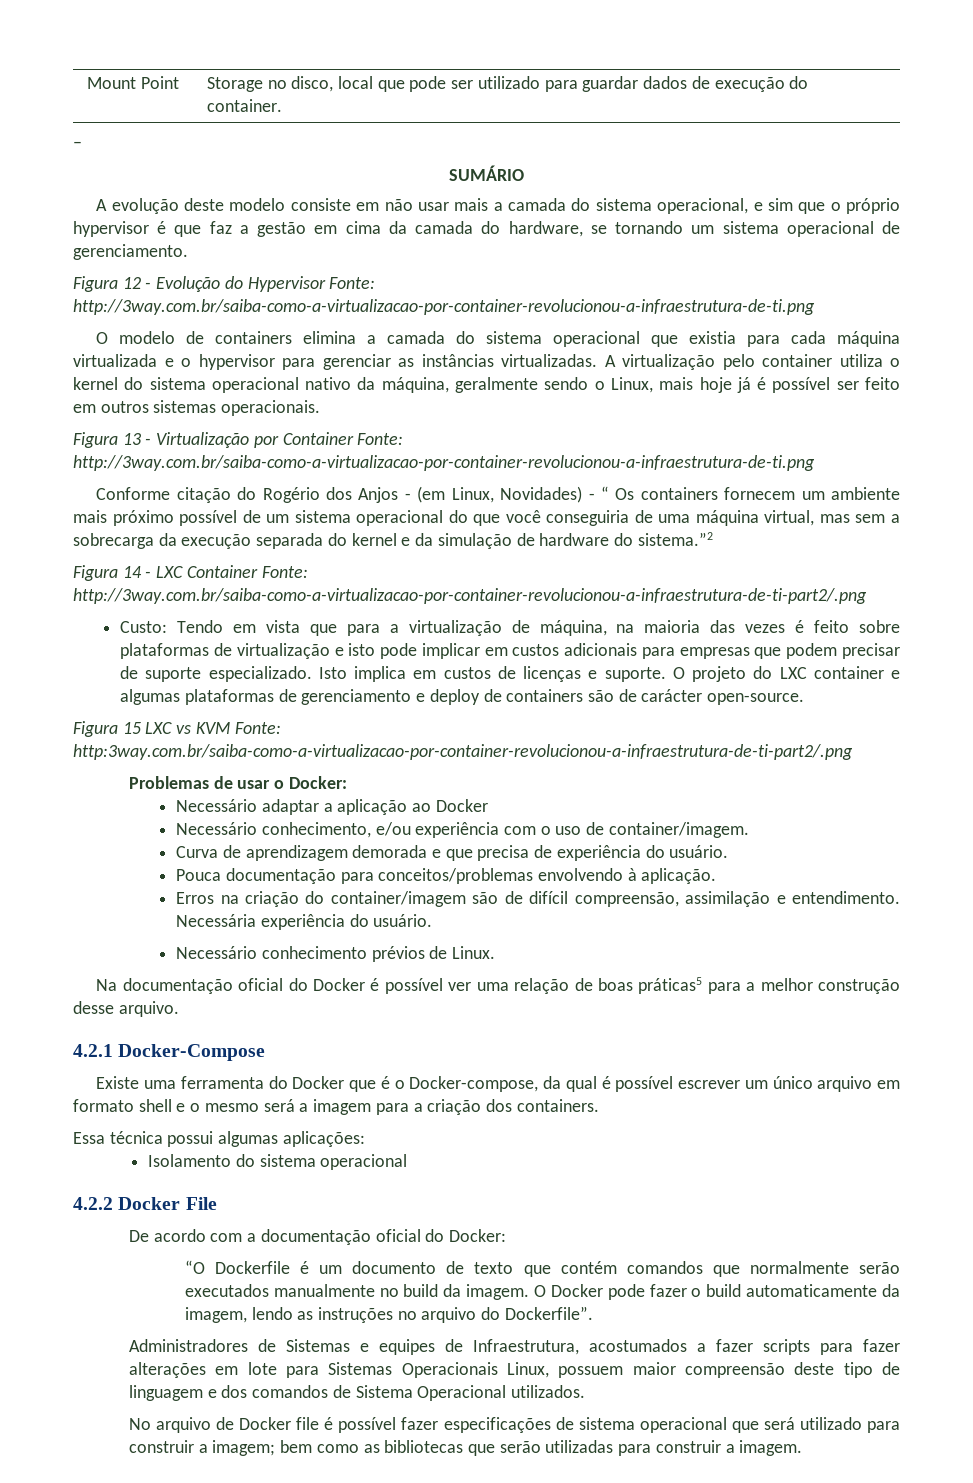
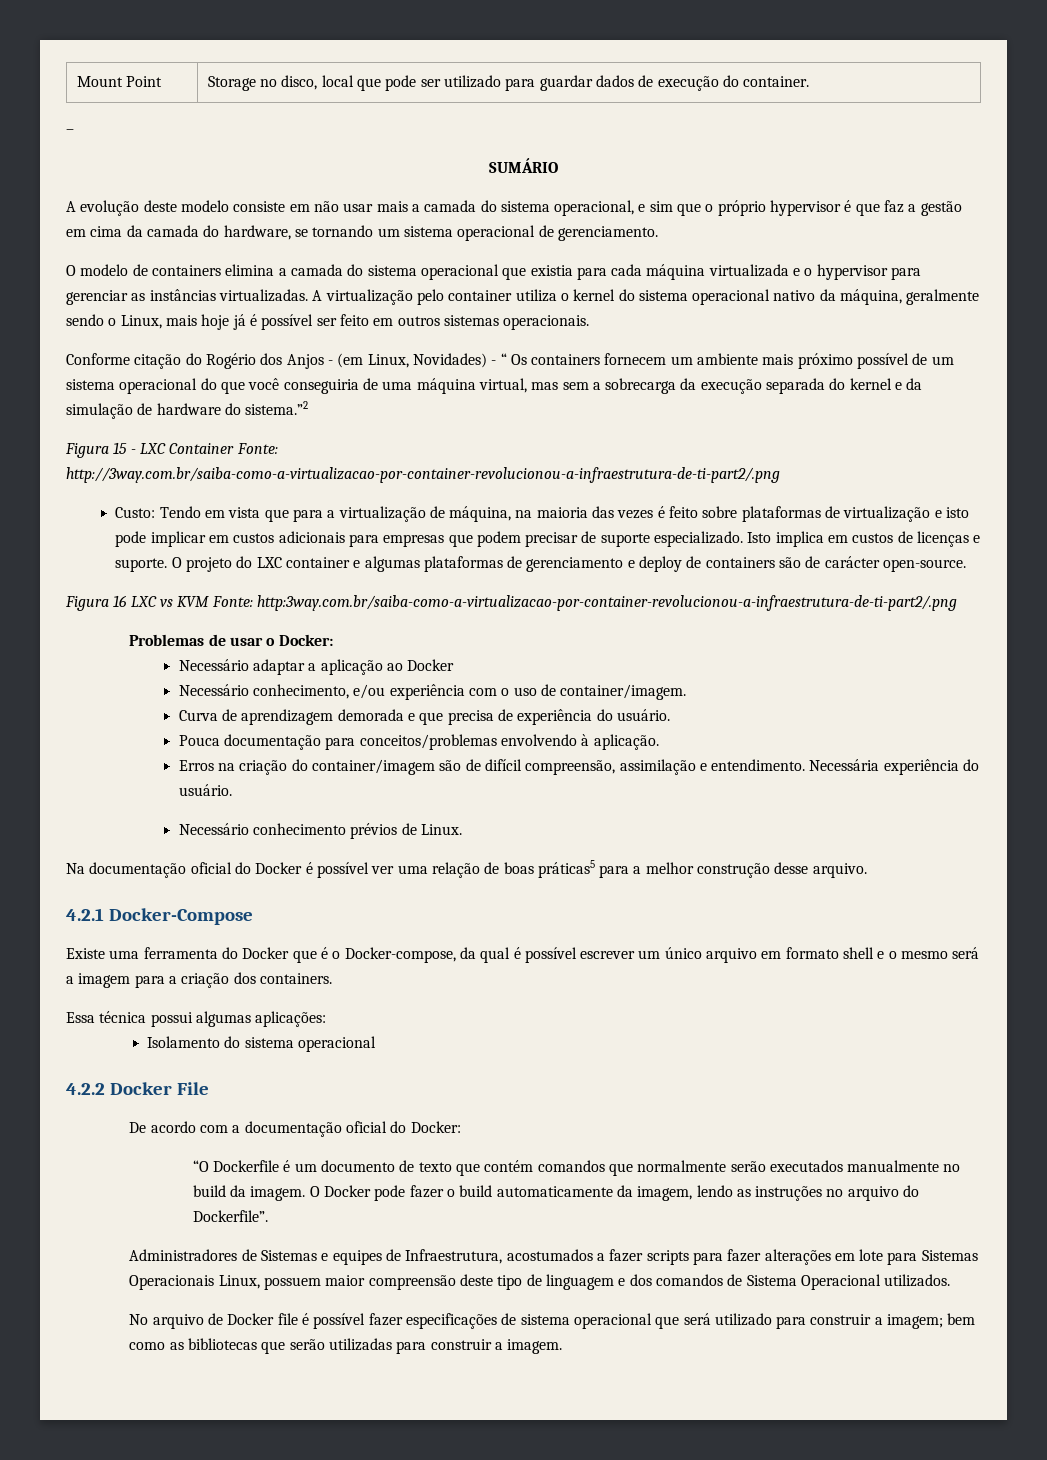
- Figura 12 - Evolução do Hypervisor Fonte: http://3way.com.br/saiba-como-a-virtualizacao-por-container-revolucionou-a-infraestrutura-de-ti.png
- Figura 13 - Virtualização por Container Fonte: http://3way.com.br/saiba-como-a-virtualizacao-por-container-revolucionou-a-infraestrutura-de-ti.png
- Figura 14 - LXC Container Fonte: http://3way.com.br/saiba-como-a-virtualizacao-por-container-revolucionou-a-infraestrutura-de-ti-part2/.png
+ Figura 15 - LXC Container Fonte: http://3way.com.br/saiba-como-a-virtualizacao-por-container-revolucionou-a-infraestrutura-de-ti-part2/.png
- Figura 15 LXC vs KVM Fonte: http:3way.com.br/saiba-como-a-virtualizacao-por-container-revolucionou-a-infraestrutura-de-ti-part2/.png
+ Figura 16 LXC vs KVM Fonte: http:3way.com.br/saiba-como-a-virtualizacao-por-container-revolucionou-a-infraestrutura-de-ti-part2/.png

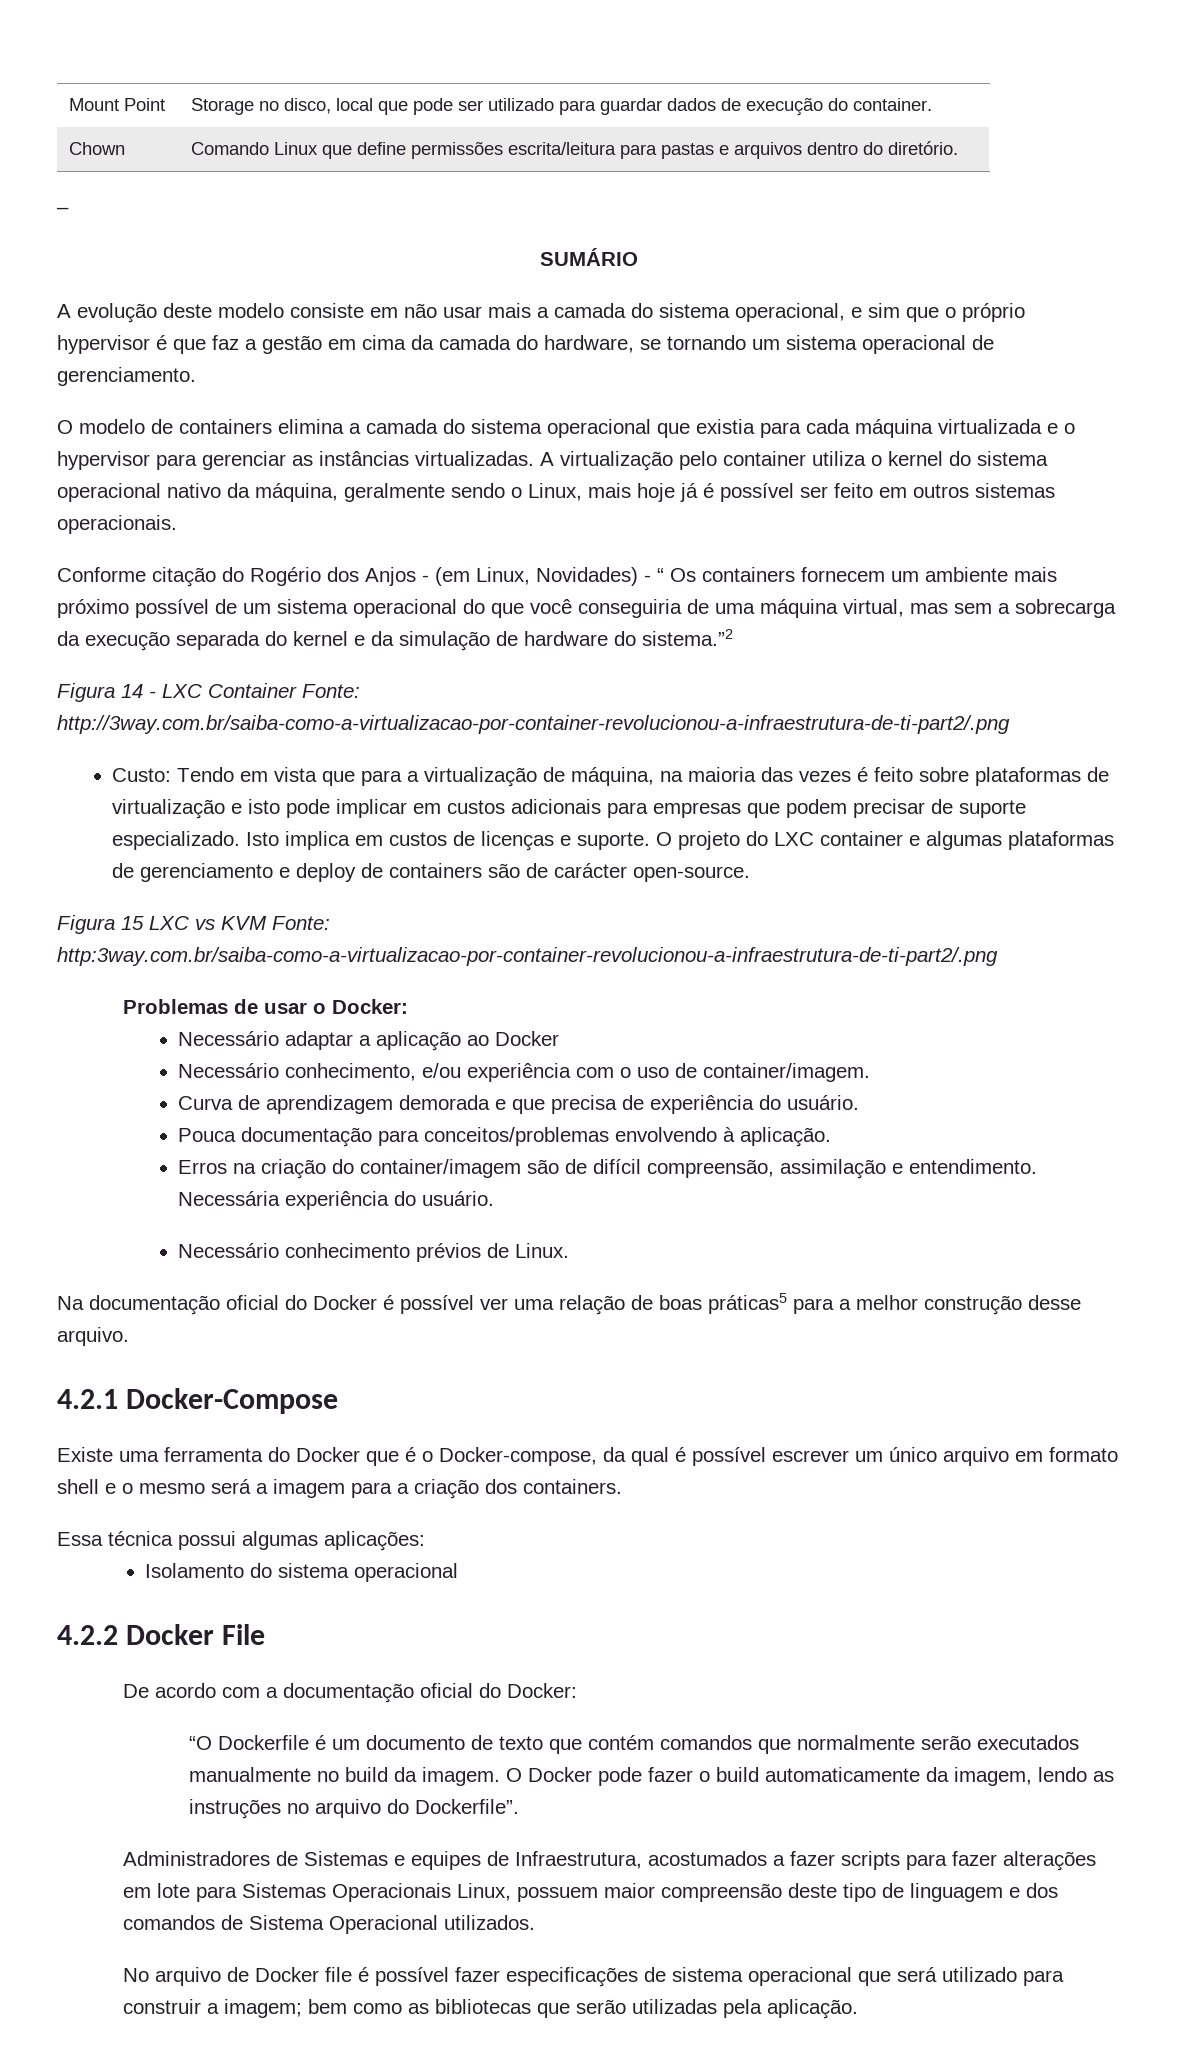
+ Chown | Comando Linux que define permissões escrita/leitura para pastas e arquivos dentro do diretório.
- Figura 15 - LXC Container Fonte: http://3way.com.br/saiba-como-a-virtualizacao-por-container-revolucionou-a-infraestrutura-de-ti-part2/.png
+ Figura 14 - LXC Container Fonte: http://3way.com.br/saiba-como-a-virtualizacao-por-container-revolucionou-a-infraestrutura-de-ti-part2/.png
- Figura 16 LXC vs KVM Fonte: http:3way.com.br/saiba-como-a-virtualizacao-por-container-revolucionou-a-infraestrutura-de-ti-part2/.png
+ Figura 15 LXC vs KVM Fonte: http:3way.com.br/saiba-como-a-virtualizacao-por-container-revolucionou-a-infraestrutura-de-ti-part2/.png
- No arquivo de Docker file é possível fazer especificações de sistema operacional que será utilizado para construir a imagem; bem como as bibliotecas que serão utilizadas para construir a imagem.
+ No arquivo de Docker file é possível fazer especificações de sistema operacional que será utilizado para construir a imagem; bem como as bibliotecas que serão utilizadas pela aplicação.

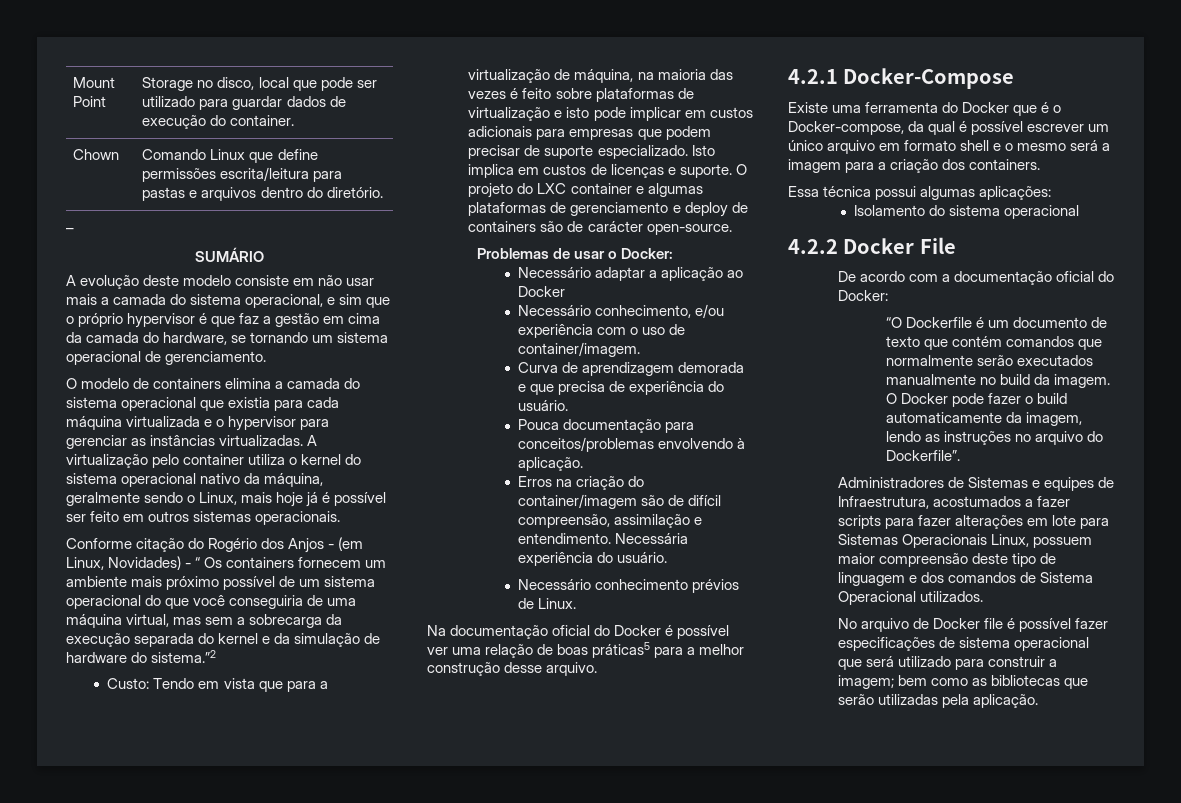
- Figura 14 - LXC Container Fonte: http://3way.com.br/saiba-como-a-virtualizacao-por-container-revolucionou-a-infraestrutura-de-ti-part2/.png
- Figura 15 LXC vs KVM Fonte: http:3way.com.br/saiba-como-a-virtualizacao-por-container-revolucionou-a-infraestrutura-de-ti-part2/.png

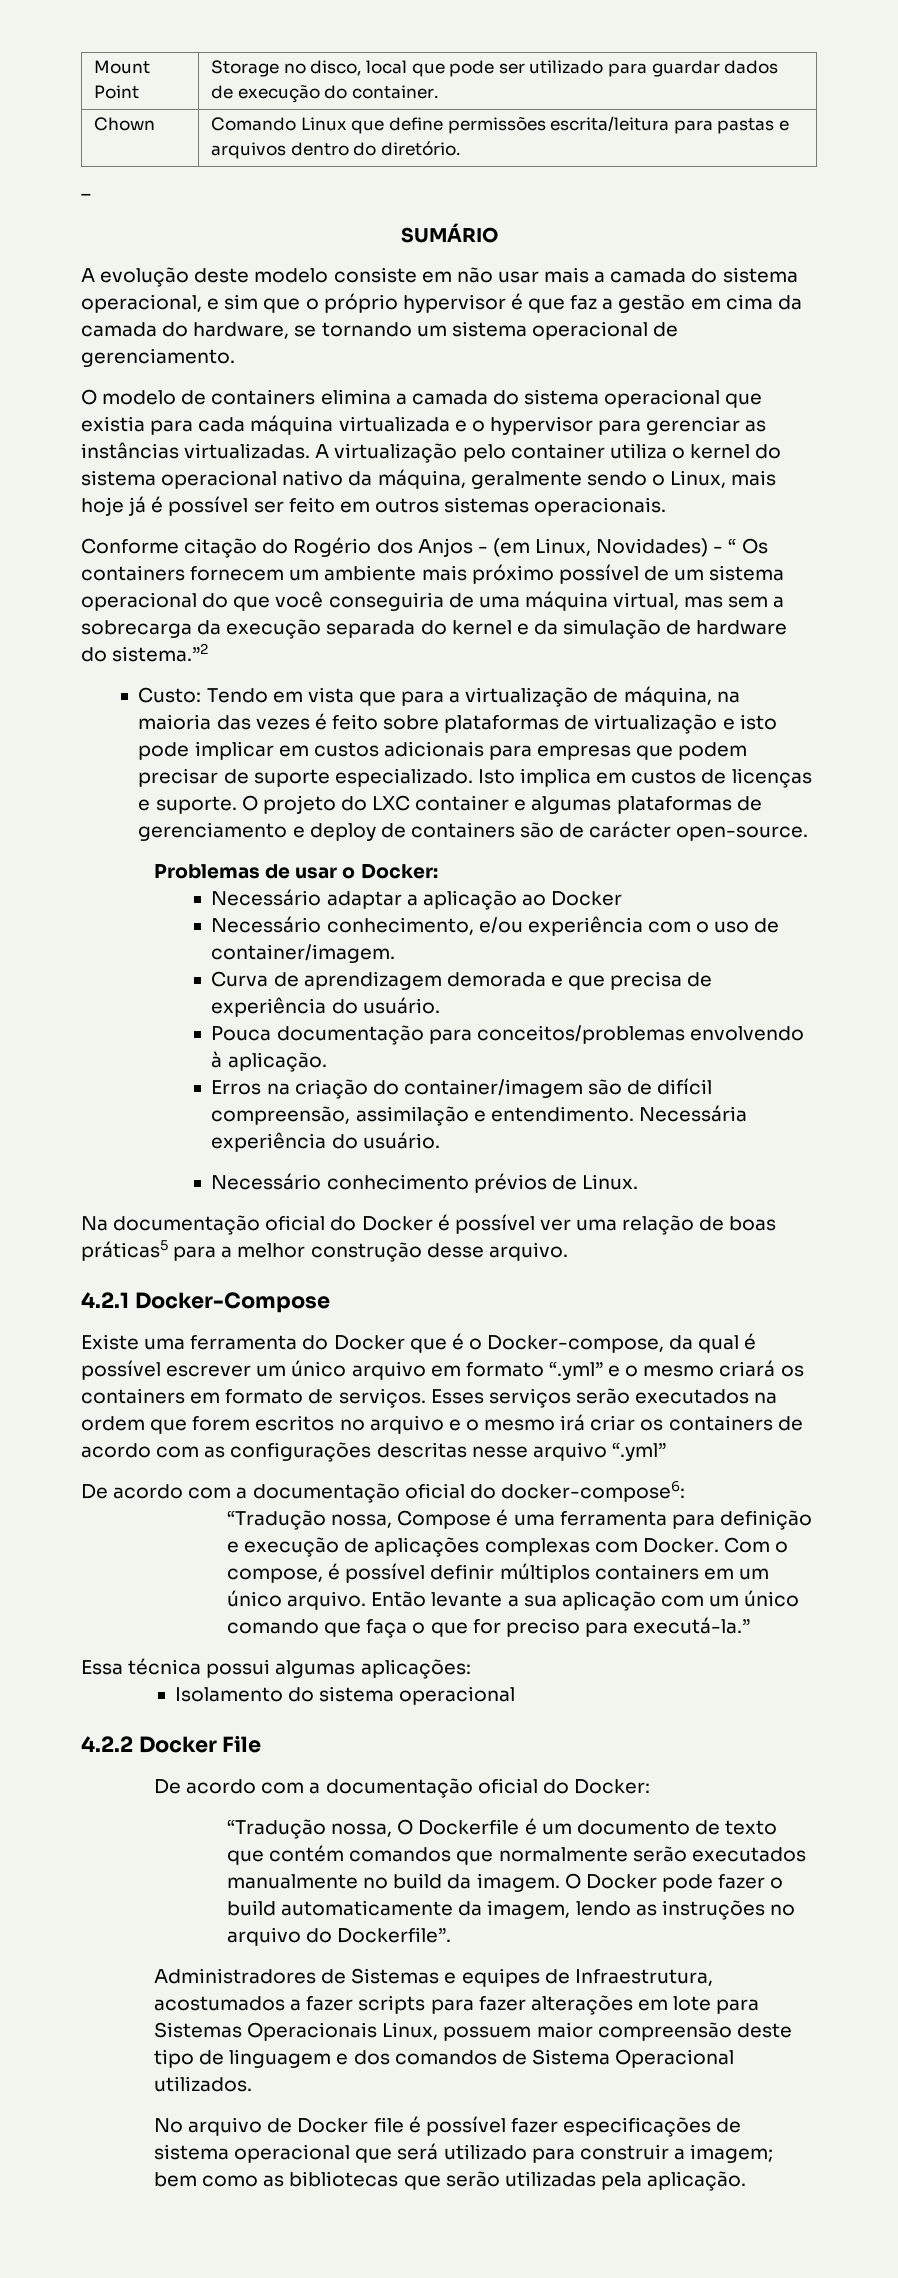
- Existe uma ferramenta do Docker que é o Docker-compose, da qual é possível escrever um único arquivo em formato shell e o mesmo será a imagem para a criação dos containers.
+ Existe uma ferramenta do Docker que é o Docker-compose, da qual é possível escrever um único arquivo em formato “.yml” e o mesmo criará os containers em formato de serviços. Esses serviços serão executados na ordem que forem escritos no arquivo e o mesmo irá criar os containers de acordo com as configurações descritas nesse arquivo “.yml”
+ De acordo com a documentação oficial do docker-compose6:
+ “Tradução nossa, Compose é uma ferramenta para definição e execução de aplicações complexas com Docker. Com o compose, é possível definir múltiplos containers em um único arquivo. Então levante a sua aplicação com um único comando que faça o que for preciso para executá-la.”
- “O Dockerfile é um documento de texto que contém comandos que normalmente serão executados manualmente no build da imagem.
+ “Tradução nossa, O Dockerfile é um documento de texto que contém comandos que normalmente serão executados manualmente no build da imagem.

